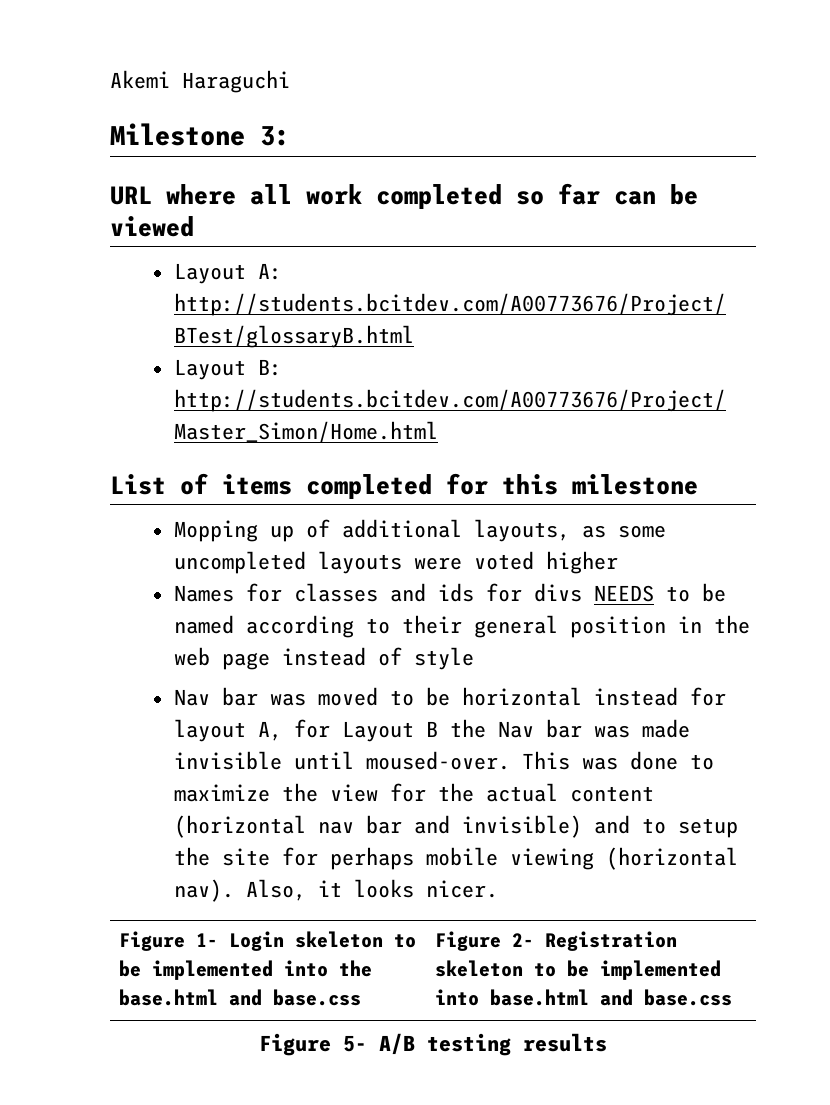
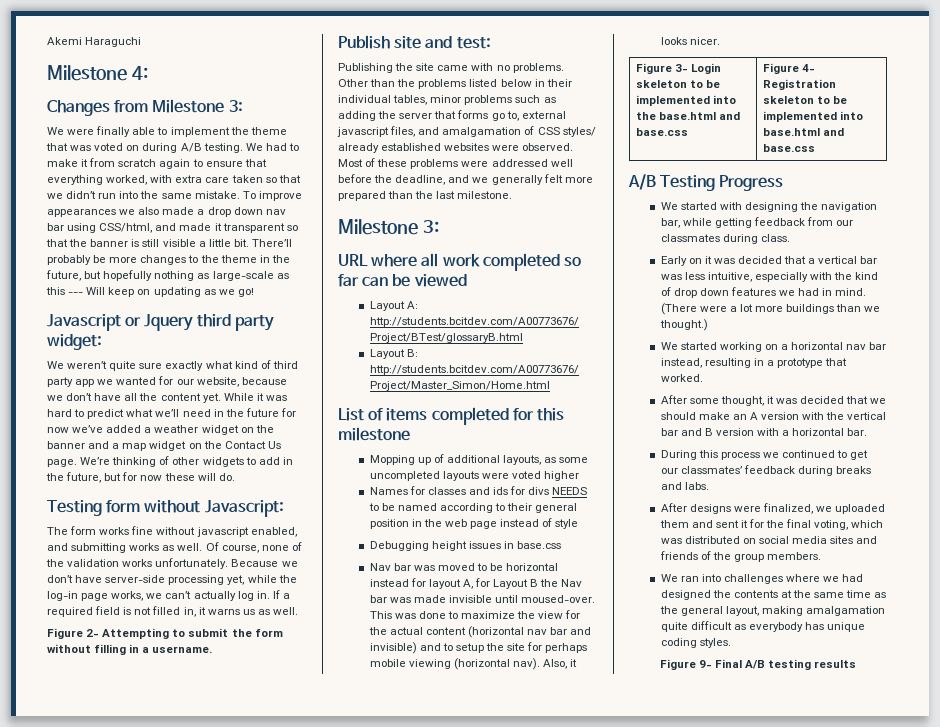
+ Milestone 4:
+ Changes from Milestone 3:
+ We were finally able to implement the theme that was voted on during A/B testing. We had to make it from scratch again to ensure that everything worked, with extra care taken so that we didn’t run into the same mistake. To improve appearances we also made a drop down nav bar using CSS/html, and made it transparent so that the banner is still visible a little bit. There’ll probably be more changes to the theme in the future, but hopefully nothing as large-scale as this --- Will keep on updating as we go!
+ Javascript or Jquery third party widget:
+ We weren’t quite sure exactly what kind of third party app we wanted for our website, because we don’t have all the content yet. While it was hard to predict what we’ll need in the future for now we’ve added a weather widget on the banner and a map widget on the Contact Us page. We’re thinking of other widgets to add in the future, but for now these will do.
+ Testing form without Javascript:
+ The form works fine without javascript enabled, and submitting works as well. Of course, none of the validation works unfortunately. Because we don’t have server-side processing yet, while the log-in page works, we can’t actually log in. If a required field is not filled in, it warns us as well.
+ Figure 2- Attempting to submit the form without filling in a username.
+ Publish site and test:
+ Publishing the site came with no problems. Other than the problems listed below in their individual tables, minor problems such as adding the server that forms go to, external javascript files, and amalgamation of CSS styles/ already established websites were observed. Most of these problems were addressed well before the deadline, and we generally felt more prepared than the last milestone.
+ Debugging height issues in base.css
- Figure 1- Login skeleton to be implemented into the base.html and base.css | Figure 2- Registration skeleton to be implemented into base.html and base.css
+ Figure 3- Login skeleton to be implemented into the base.html and base.css | Figure 4- Registration skeleton to be implemented into base.html and base.css
- Figure 5- A/B testing results
+ A/B Testing Progress
+ We started with designing the navigation bar, while getting feedback from our classmates during class.
+ Early on it was decided that a vertical bar was less intuitive, especially with the kind of drop down features we had in mind. (There were a lot more buildings than we thought.)
+ We started working on a horizontal nav bar instead, resulting in a prototype that worked.
+ After some thought, it was decided that we should make an A version with the vertical bar and B version with a horizontal bar.
+ During this process we continued to get our classmates’ feedback during breaks and labs.
+ After designs were finalized, we uploaded them and sent it for the final voting, which was distributed on social media sites and friends of the group members.
+ We ran into challenges where we had designed the contents at the same time as the general layout, making amalgamation quite difficult as everybody has unique coding styles.
+ Figure 9- Final A/B testing results

